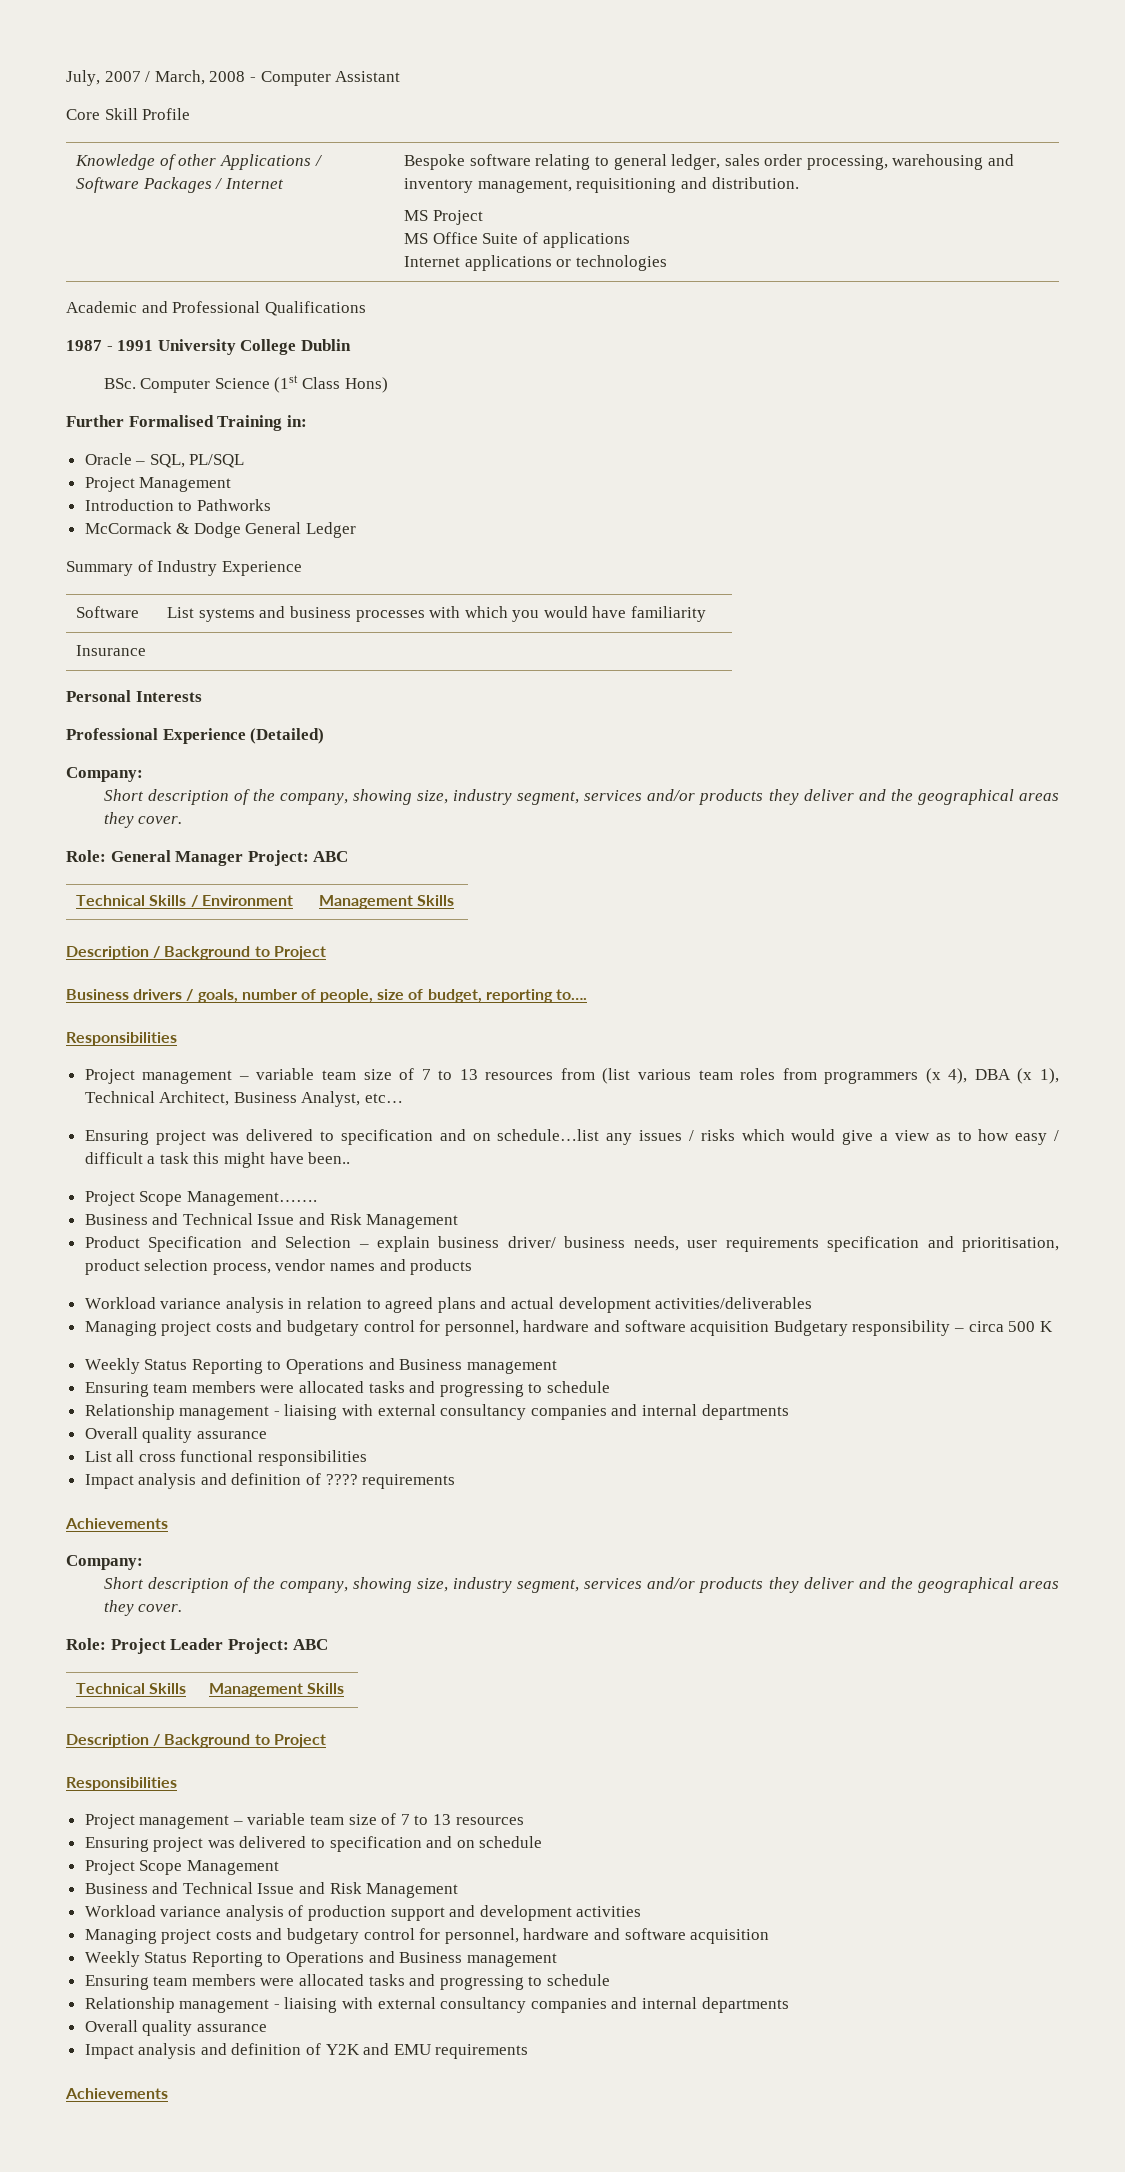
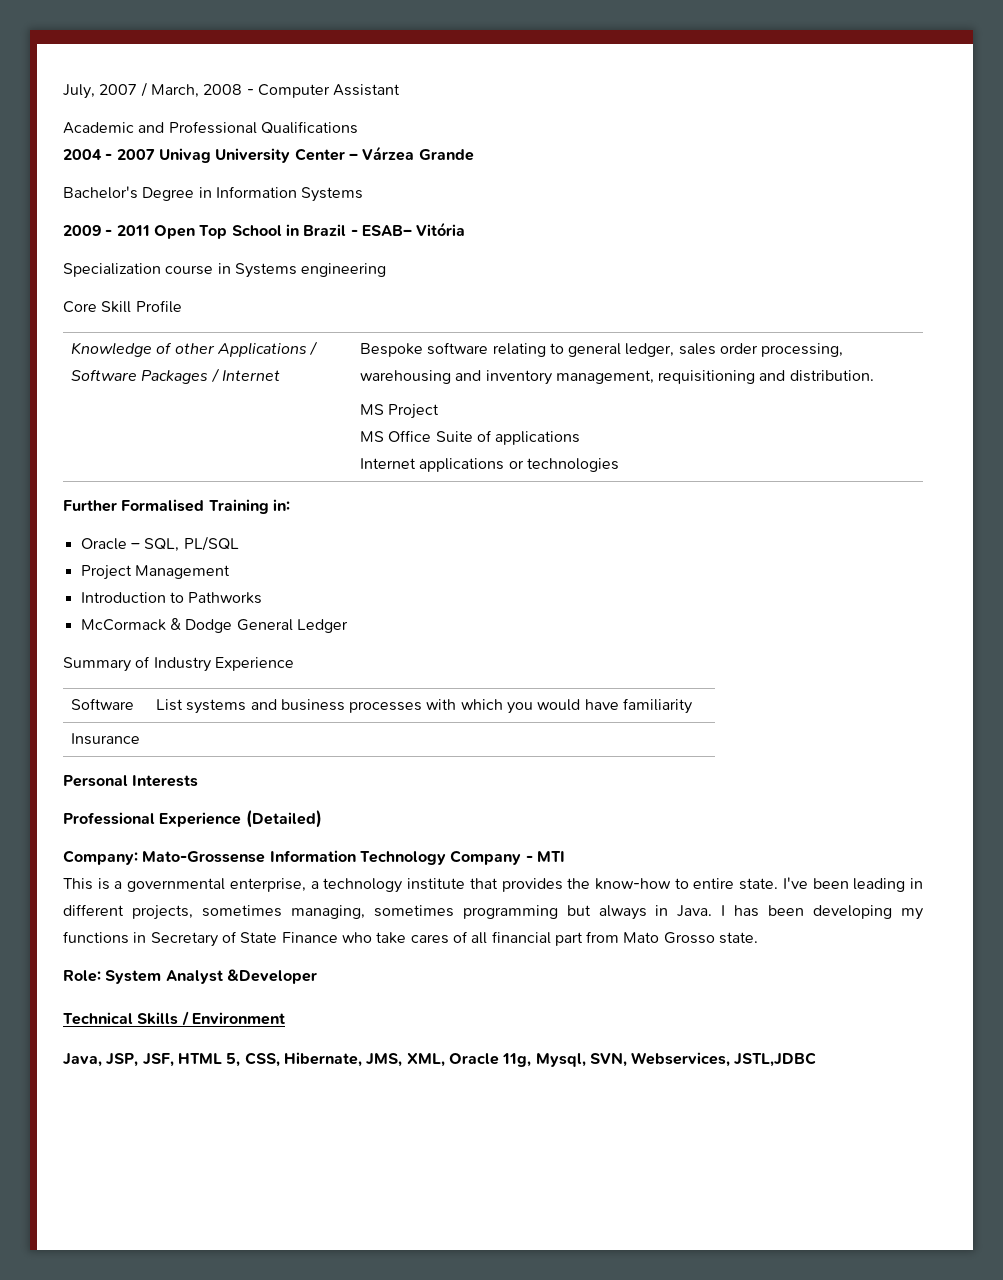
+ Academic and Professional Qualifications
+ 2004 - 2007 Univag University Center – Várzea Grande
+ Bachelor's Degree in Information Systems
+ 2009 - 2011 Open Top School in Brazil - ESAB– Vitória
+ Specialization course in Systems engineering
- Academic and Professional Qualifications
- 1987 - 1991 University College Dublin
- BSc. Computer Science (1st Class Hons)
  Professional Experience (Detailed)
- Company:
- Short description of the company, showing size, industry segment, services and/or products they deliver and the geographical areas they cover.
- Role: General Manager Project: ABC
- Technical Skills / Environment | Management Skills
- Description / Background to Project
- Business drivers / goals, number of people, size of budget, reporting to….
- Responsibilities
- Project management – variable team size of 7 to 13 resources from (list various team roles from programmers (x 4), DBA (x 1), Technical Architect, Business Analyst, etc…
- Ensuring project was delivered to specification and on schedule…list any issues / risks which would give a view as to how easy / difficult a task this might have been..
- Project Scope Management…….
- Business and Technical Issue and Risk Management
- Product Specification and Selection – explain business driver/ business needs, user requirements specification and prioritisation, product selection process, vendor names and products
- Workload variance analysis in relation to agreed plans and actual development activities/deliverables
- Managing project costs and budgetary control for personnel, hardware and software acquisition Budgetary responsibility – circa 500 K
- Weekly Status Reporting to Operations and Business management
- Ensuring team members were allocated tasks and progressing to schedule
- Relationship management - liaising with external consultancy companies and internal departments
- Overall quality assurance
- List all cross functional responsibilities
- Impact analysis and definition of ???? requirements
- Achievements
- Company:
- Short description of the company, showing size, industry segment, services and/or products they deliver and the geographical areas they cover.
- Role: Project Leader Project: ABC
- Technical Skills | Management Skills
- Description / Background to Project
- Responsibilities
- Project management – variable team size of 7 to 13 resources
- Ensuring project was delivered to specification and on schedule
- Project Scope Management
- Business and Technical Issue and Risk Management
- Workload variance analysis of production support and development activities
- Managing project costs and budgetary control for personnel, hardware and software acquisition
- Weekly Status Reporting to Operations and Business management
- Ensuring team members were allocated tasks and progressing to schedule
- Relationship management - liaising with external consultancy companies and internal departments
- Overall quality assurance
- Impact analysis and definition of Y2K and EMU requirements
- Achievements
+ Company: Mato-Grossense Information Technology Company - MTI
+ This is a governmental enterprise, a technology institute that provides the know-how to entire state. I've been leading in different projects, sometimes managing, sometimes programming but always in Java. I has been developing my functions in Secretary of State Finance who take cares of all financial part from Mato Grosso state.
+ Role: System Analyst &Developer
+ Technical Skills / Environment
+ Java, JSP, JSF, HTML 5, CSS, Hibernate, JMS, XML, Oracle 11g, Mysql, SVN, Webservices, JSTL,JDBC

